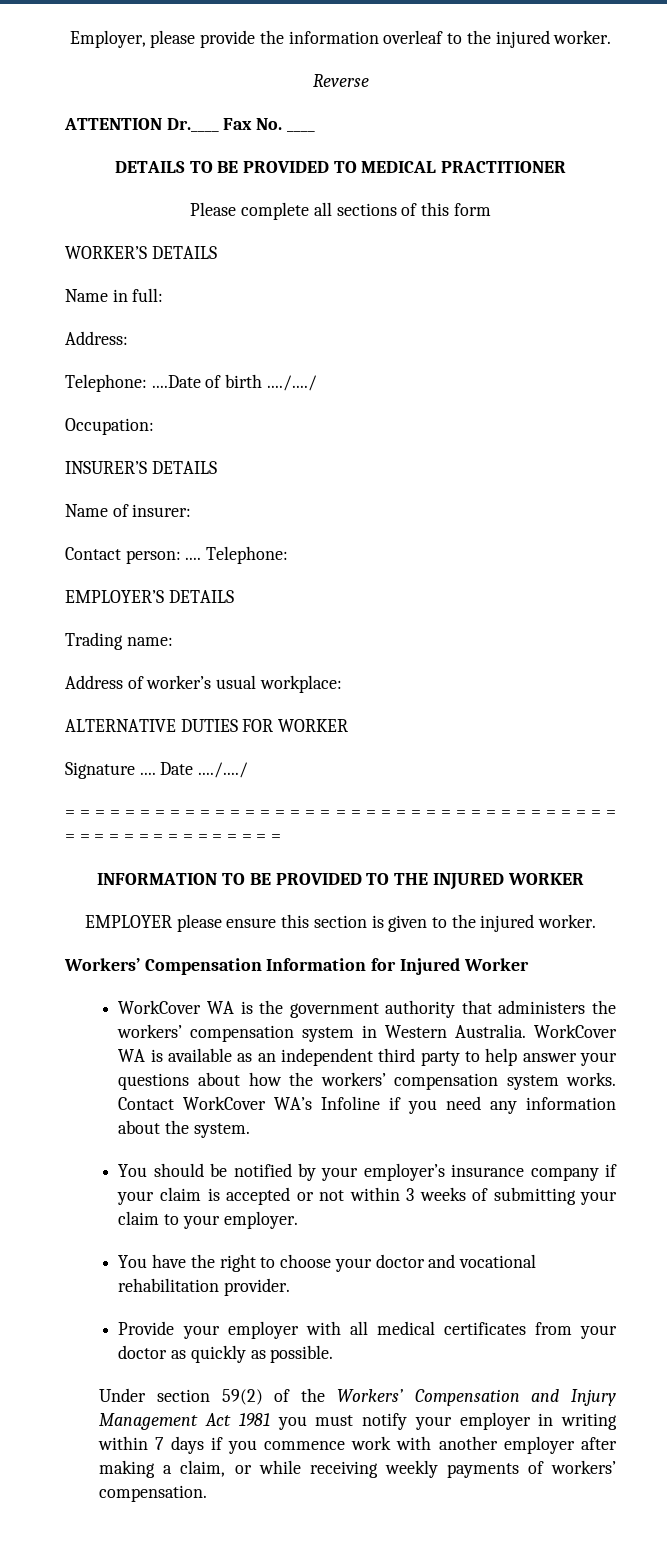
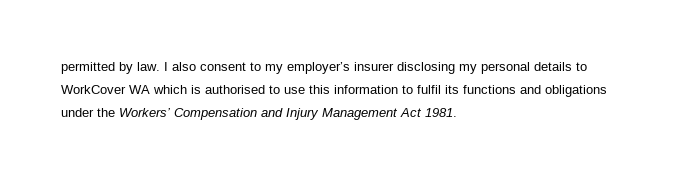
- Employer, please provide the information overleaf to the injured worker.
- Reverse
- ATTENTION Dr.____ Fax No. ____
- DETAILS TO BE PROVIDED TO MEDICAL PRACTITIONER
- Please complete all sections of this form
- WORKER’S DETAILS
- Name in full:
- Address:
- Telephone: ....Date of birth ..../..../
- Occupation:
- INSURER’S DETAILS
- Name of insurer:
- Contact person: .... Telephone:
- EMPLOYER’S DETAILS
- Trading name:
- Address of worker’s usual workplace:
- ALTERNATIVE DUTIES FOR WORKER
- Signature .... Date ..../..../
- = = = = = = = = = = = = = = = = = = = = = = = = = = = = = = = = = = = = = = = = = = = = = = = = = = = =
- INFORMATION TO BE PROVIDED TO THE INJURED WORKER
- EMPLOYER please ensure this section is given to the injured worker.
- Workers’ Compensation Information for Injured Worker
- WorkCover WA is the government authority that administers the workers’ compensation system in Western Australia. WorkCover WA is available as an independent third party to help answer your questions about how the workers’ compensation system works. Contact WorkCover WA’s Infoline if you need any information about the system.
- You should be notified by your employer’s insurance company if your claim is accepted or not within 3 weeks of submitting your claim to your employer.
- You have the right to choose your doctor and vocational rehabilitation provider.
- Provide your employer with all medical certificates from your doctor as quickly as possible.
- Under section 59(2) of the Workers’ Compensation and Injury Management Act 1981 you must notify your employer in writing within 7 days if you commence work with another employer after making a claim, or while receiving weekly payments of workers’ compensation.
+ permitted by law. I also consent to my employer’s insurer disclosing my personal details to WorkCover WA which is authorised to use this information to fulfil its functions and obligations under the Workers’ Compensation and Injury Management Act 1981.

